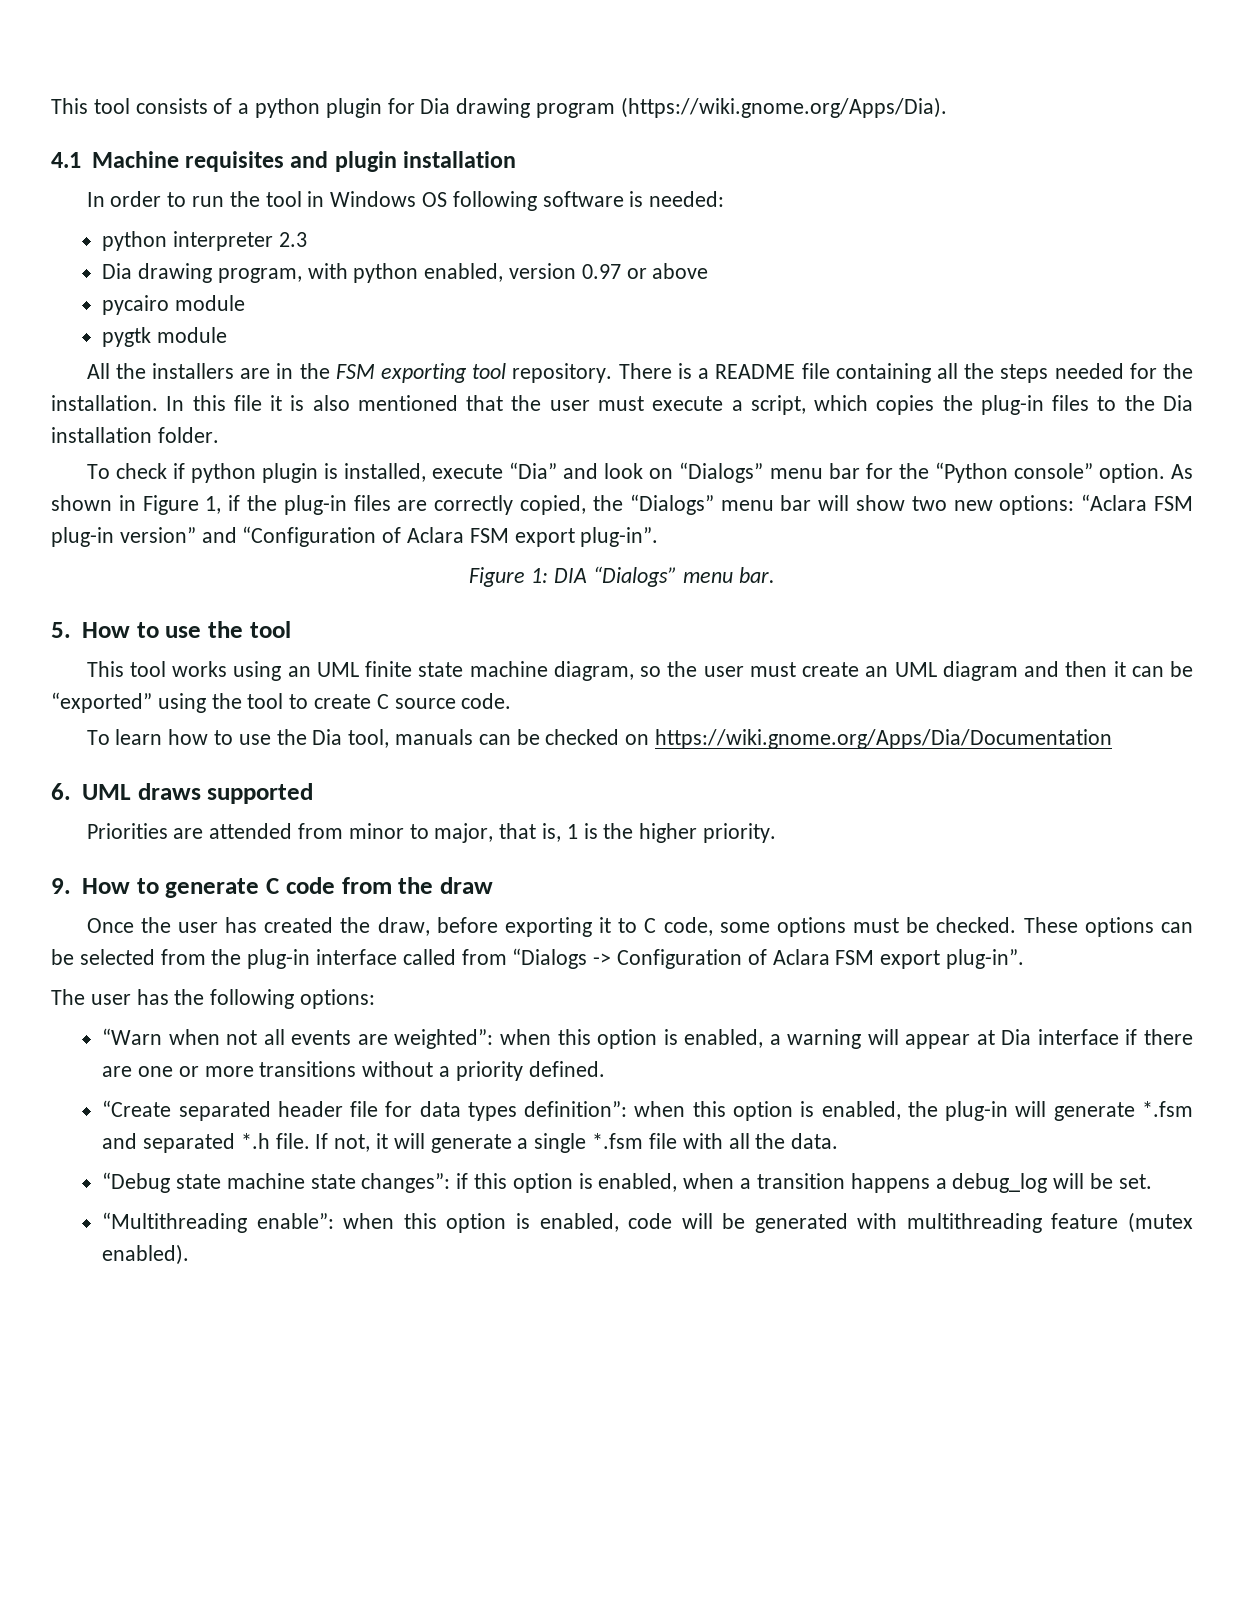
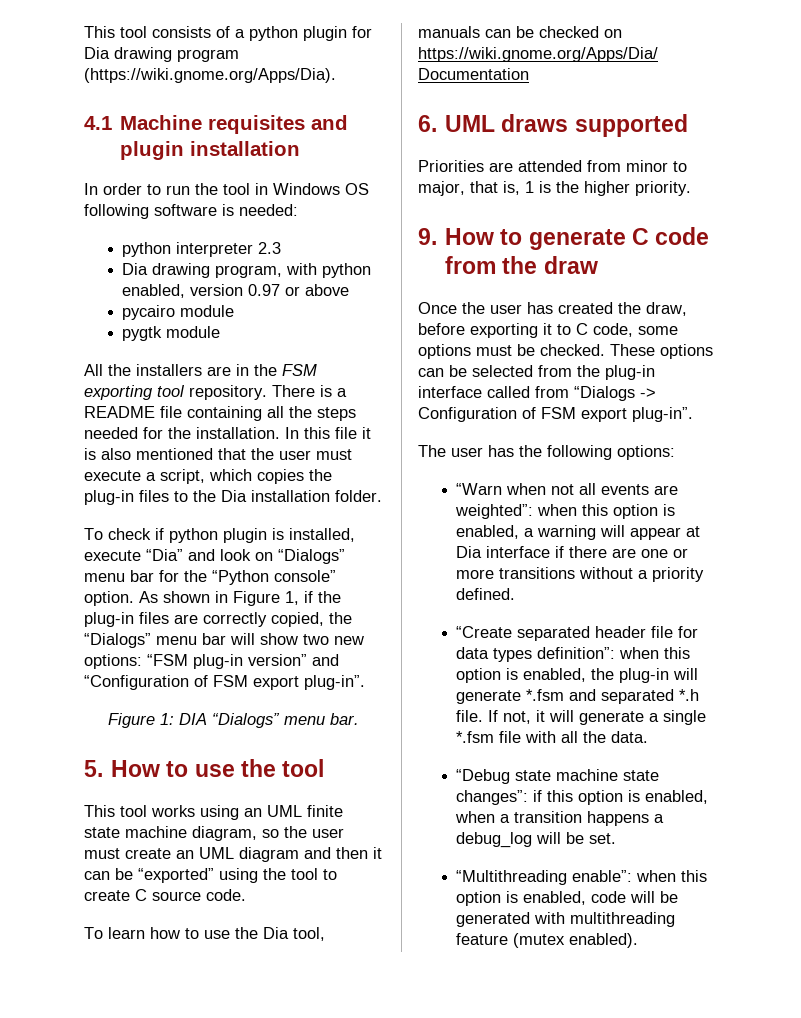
- As shown in Figure 1, if the plug-in files are correctly copied, the “Dialogs” menu bar will show two new options: “Aclara FSM plug-in version” and “Configuration of Aclara FSM export plug-in”.
+ As shown in Figure 1, if the plug-in files are correctly copied, the “Dialogs” menu bar will show two new options: “FSM plug-in version” and “Configuration of FSM export plug-in”.
- These options can be selected from the plug-in interface called from “Dialogs -> Configuration of Aclara FSM export plug-in”.
+ These options can be selected from the plug-in interface called from “Dialogs -> Configuration of FSM export plug-in”.

